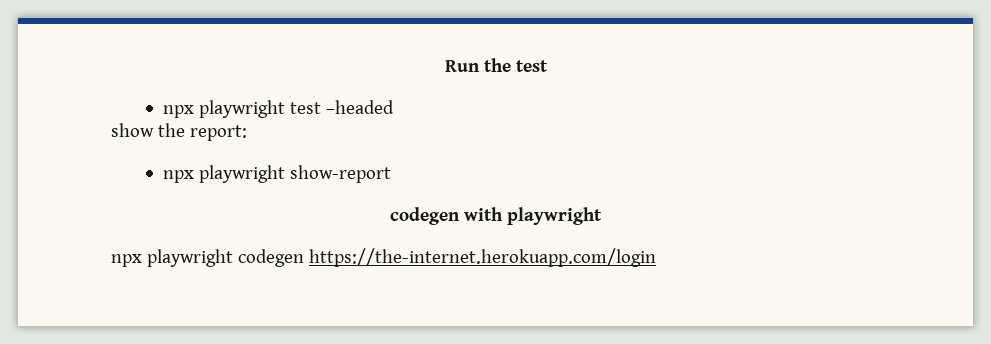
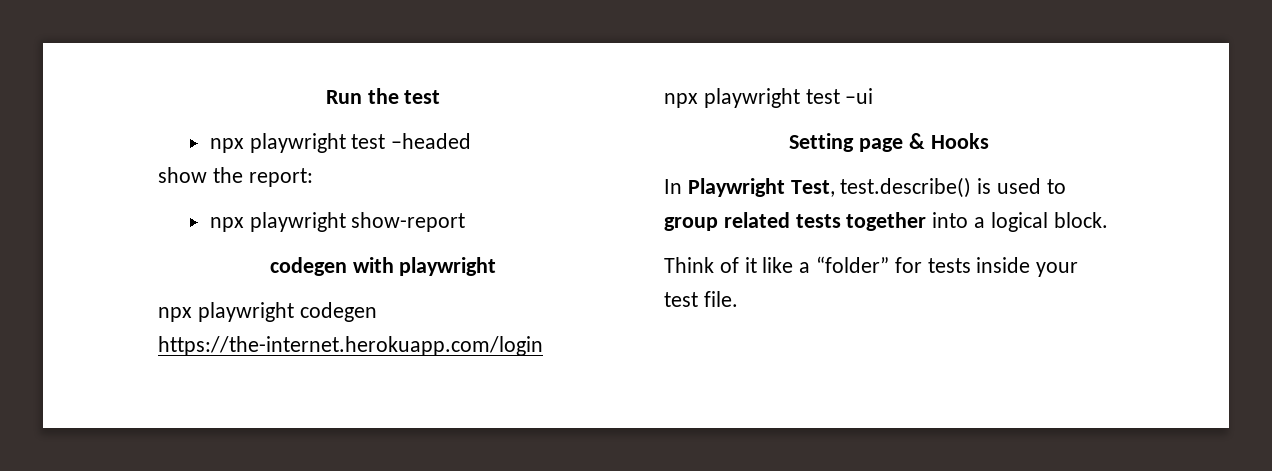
+ npx playwright test –ui
+ Setting page & Hooks
+ In Playwright Test, test.describe() is used to group related tests together into a logical block.
+ Think of it like a “folder” for tests inside your test file.

